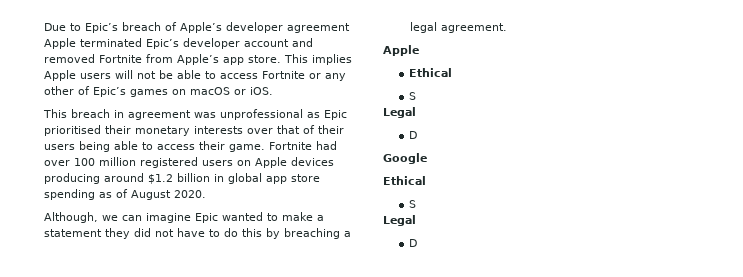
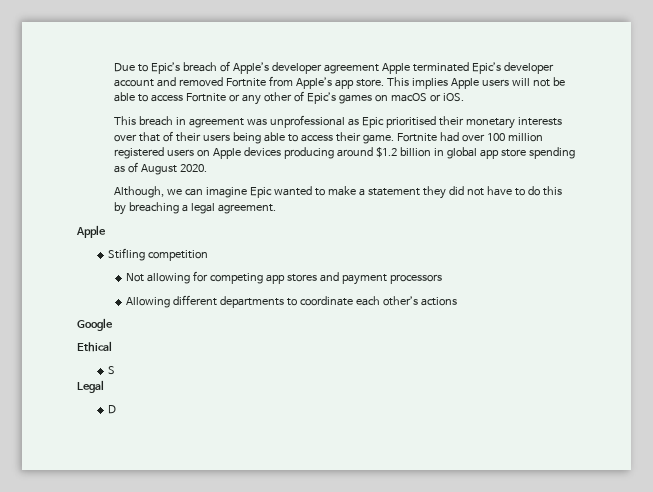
  Although, we can imagine Epic wanted to make a statement they did not have to do this by breaching a legal agreement.
  Apple
- Ethical
- S
- Legal
- D
+ Stifling competition
+ Not allowing for competing app stores and payment processors
+ Allowing different departments to coordinate each other’s actions

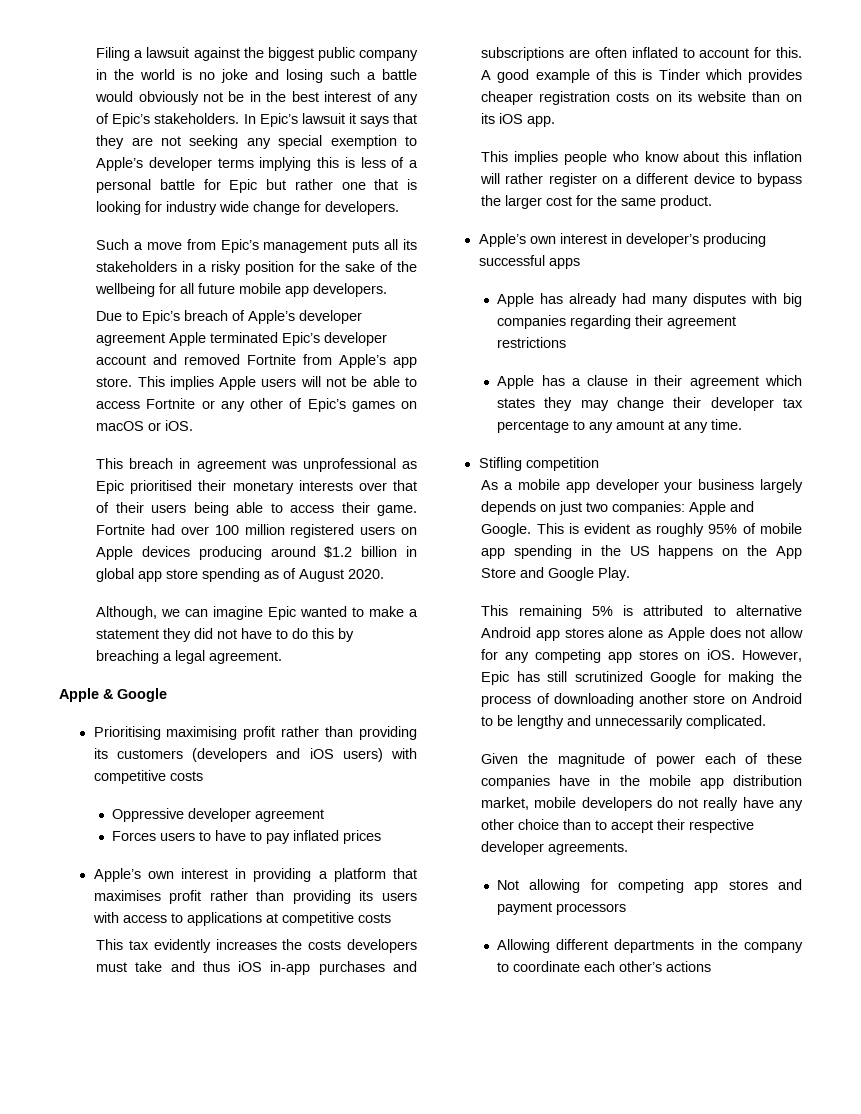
+ Filing a lawsuit against the biggest public company in the world is no joke and losing such a battle would obviously not be in the best interest of any of Epic’s stakeholders. In Epic’s lawsuit it says that they are not seeking any special exemption to Apple’s developer terms implying this is less of a personal battle for Epic but rather one that is looking for industry wide change for developers.
+ Such a move from Epic’s management puts all its stakeholders in a risky position for the sake of the wellbeing for all future mobile app developers.
  Although, we can imagine Epic wanted to make a statement they did not have to do this by breaching a legal agreement.
- Apple
+ Apple & Google
+ Prioritising maximising profit rather than providing its customers (developers and iOS users) with competitive costs
+ Oppressive developer agreement
+ Forces users to have to pay inflated prices
+ Apple’s own interest in providing a platform that maximises profit rather than providing its users with access to applications at competitive costs
+ This tax evidently increases the costs developers must take and thus iOS in-app purchases and subscriptions are often inflated to account for this. A good example of this is Tinder which provides cheaper registration costs on its website than on its iOS app.
+ This implies people who know about this inflation will rather register on a different device to bypass the larger cost for the same product.
+ Apple’s own interest in developer’s producing successful apps
+ Apple has already had many disputes with big companies regarding their agreement restrictions
+ Apple has a clause in their agreement which states they may change their developer tax percentage to any amount at any time.
  Stifling competition
+ As a mobile app developer your business largely depends on just two companies: Apple and Google. This is evident as roughly 95% of mobile app spending in the US happens on the App Store and Google Play.
+ This remaining 5% is attributed to alternative Android app stores alone as Apple does not allow for any competing app stores on iOS. However, Epic has still scrutinized Google for making the process of downloading another store on Android to be lengthy and unnecessarily complicated.
+ Given the magnitude of power each of these companies have in the mobile app distribution market, mobile developers do not really have any other choice than to accept their respective developer agreements.
- Allowing different departments to coordinate each other’s actions
+ Allowing different departments in the company to coordinate each other’s actions
- Google
- Ethical
- S
- Legal
- D

